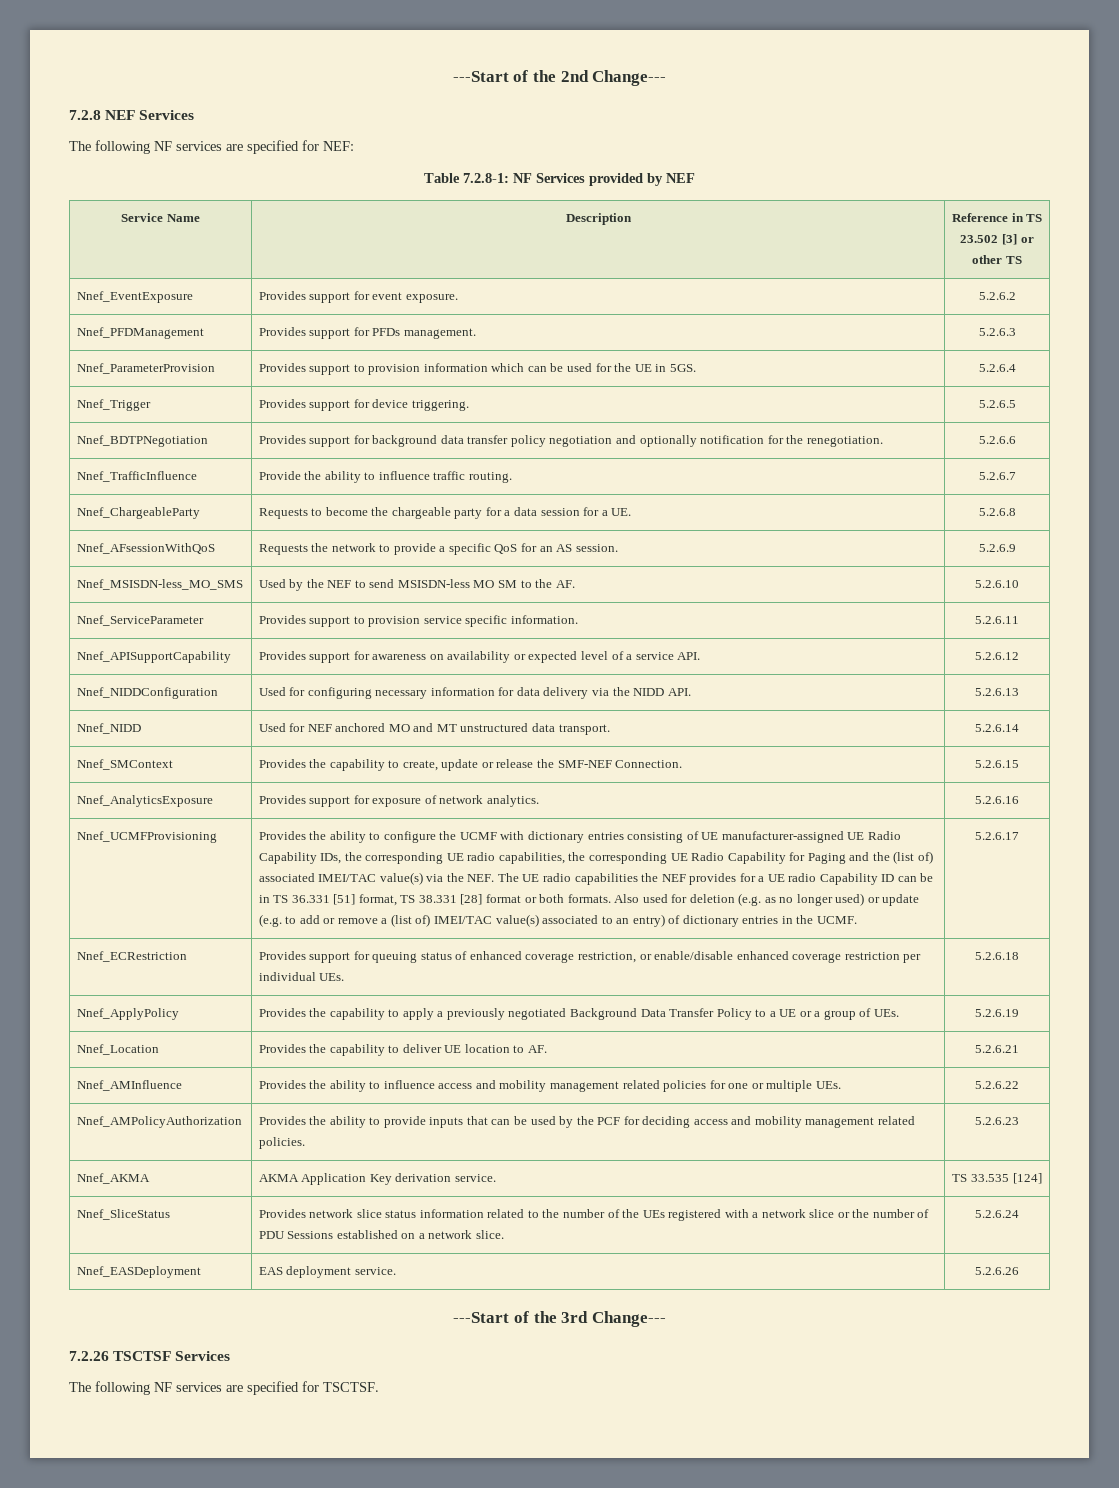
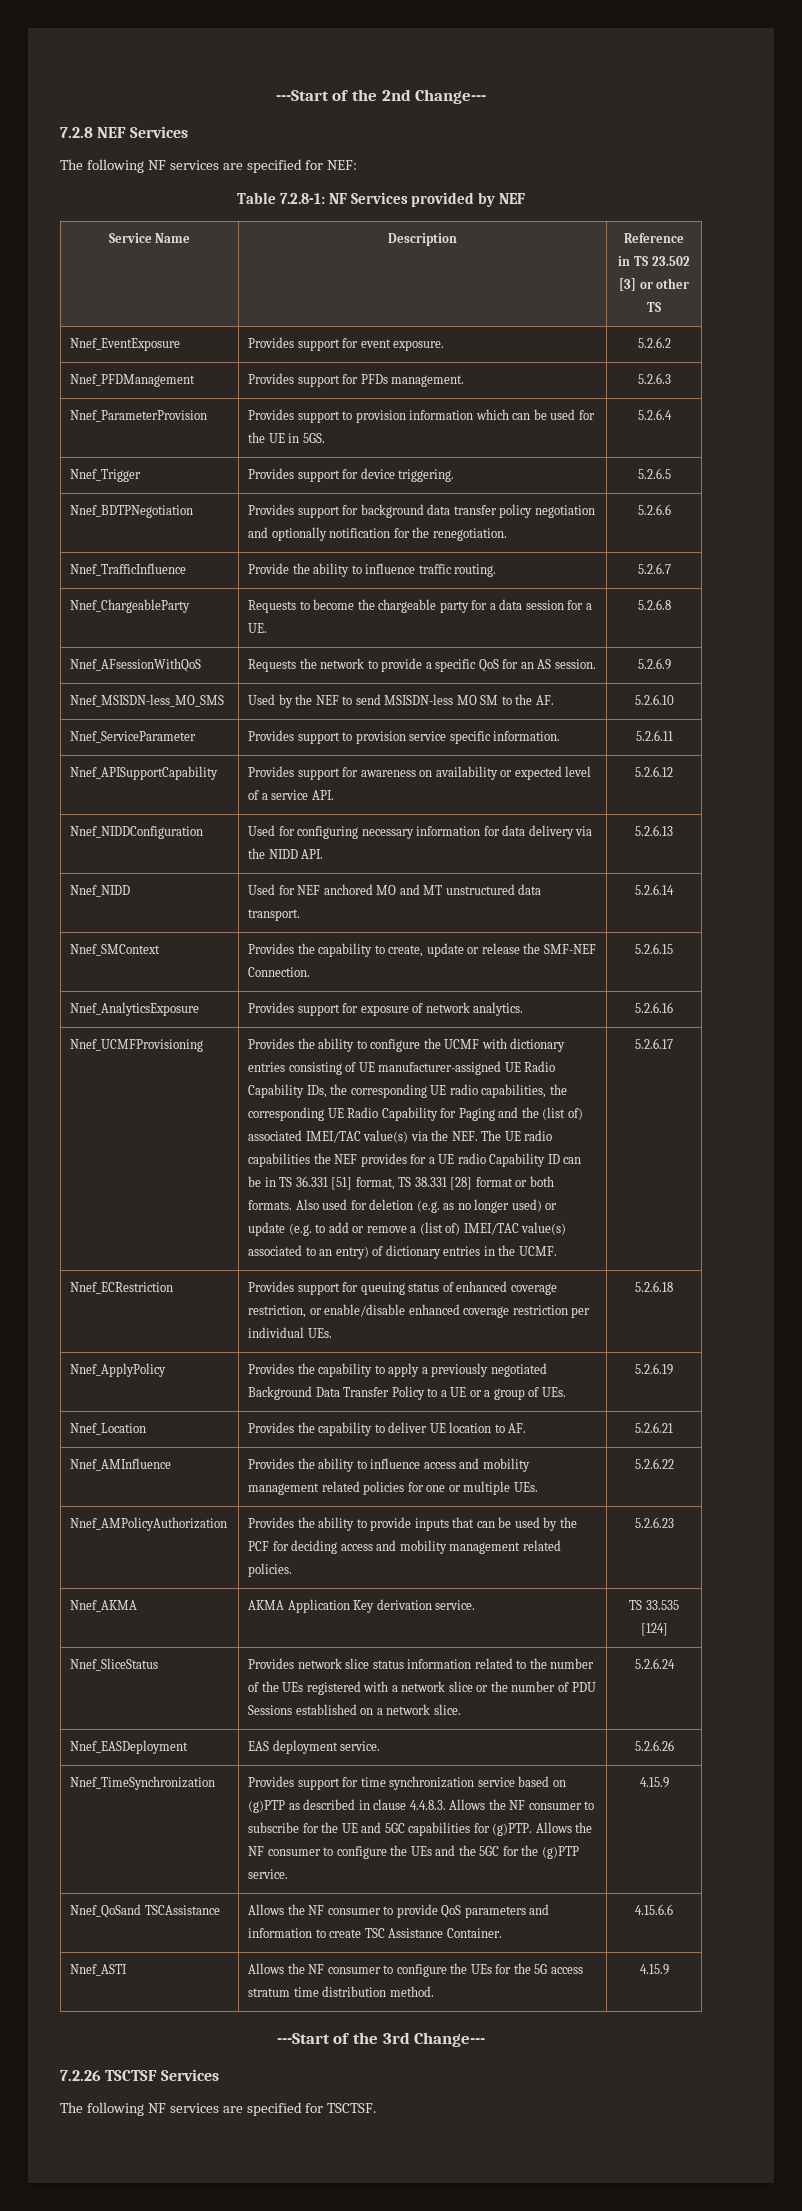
+ Nnef_TimeSynchronization | Provides support for time synchronization service based on (g)PTP as described in clause 4.4.8.3. Allows the NF consumer to subscribe for the UE and 5GC capabilities for (g)PTP. Allows the NF consumer to configure the UEs and the 5GC for the (g)PTP service. | 4.15.9
+ Nnef_QoSand TSCAssistance | Allows the NF consumer to provide QoS parameters and information to create TSC Assistance Container. | 4.15.6.6
+ Nnef_ASTI | Allows the NF consumer to configure the UEs for the 5G access stratum time distribution method. | 4.15.9

